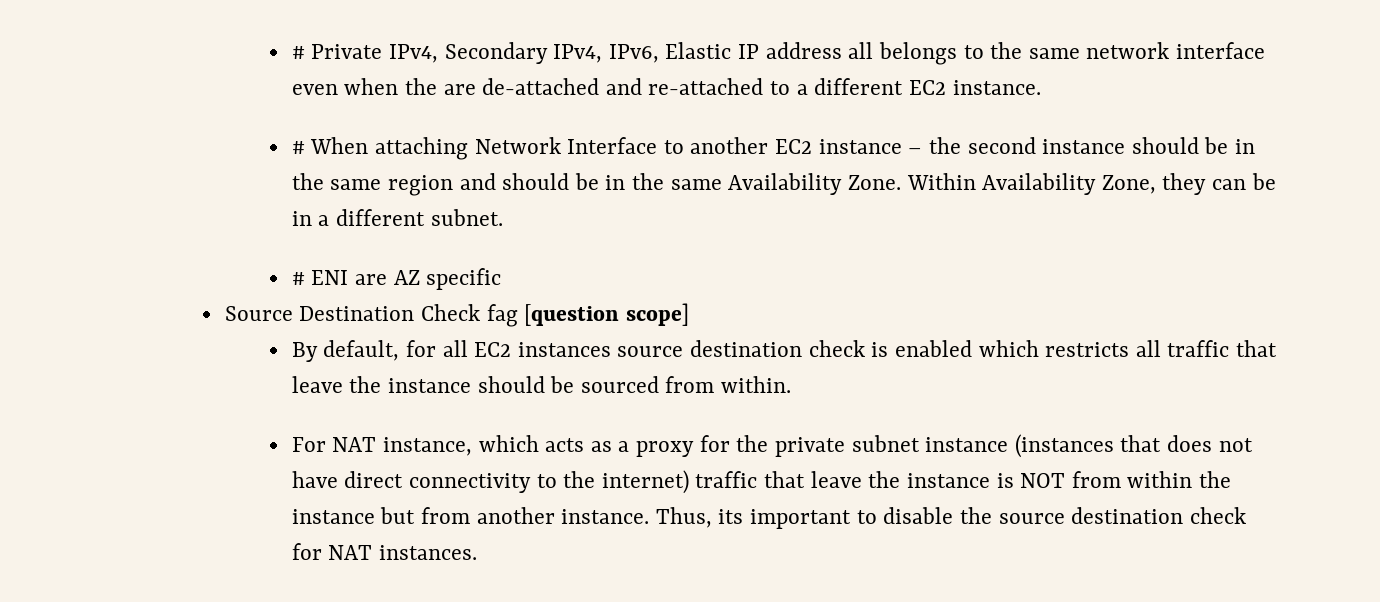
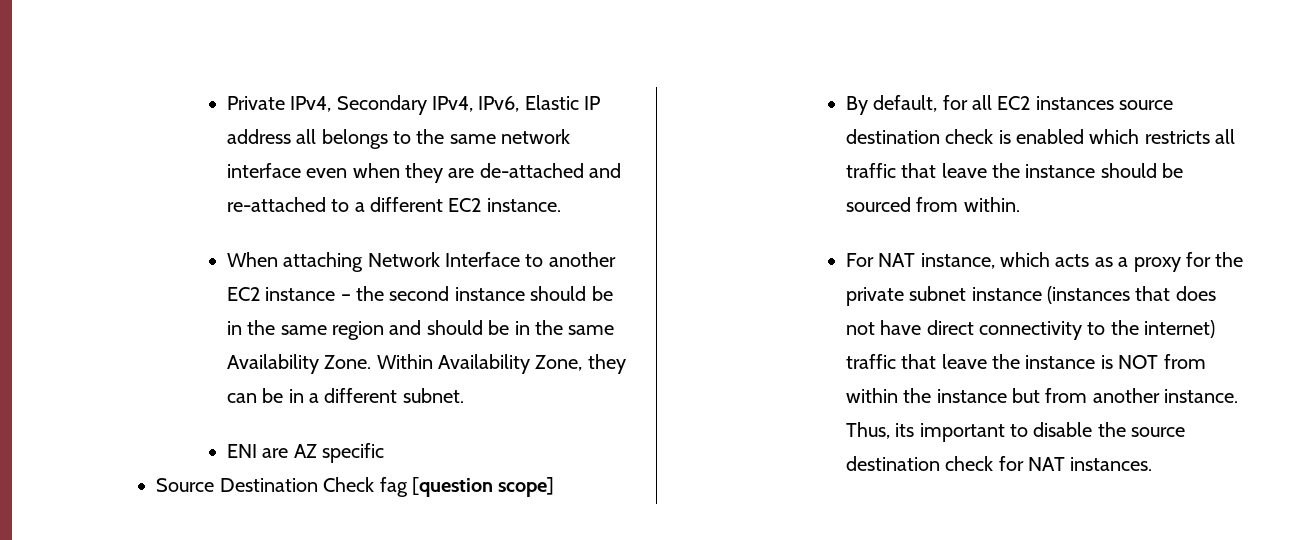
- # Private IPv4, Secondary IPv4, IPv6, Elastic IP address all belongs to the same network interface even when the are de-attached and re-attached to a different EC2 instance.
+ Private IPv4, Secondary IPv4, IPv6, Elastic IP address all belongs to the same network interface even when they are de-attached and re-attached to a different EC2 instance.
- # When attaching Network Interface to another EC2 instance – the second instance should be in the same region and should be in the same Availability Zone.
+ When attaching Network Interface to another EC2 instance – the second instance should be in the same region and should be in the same Availability Zone.
- # ENI are AZ specific
+ ENI are AZ specific

